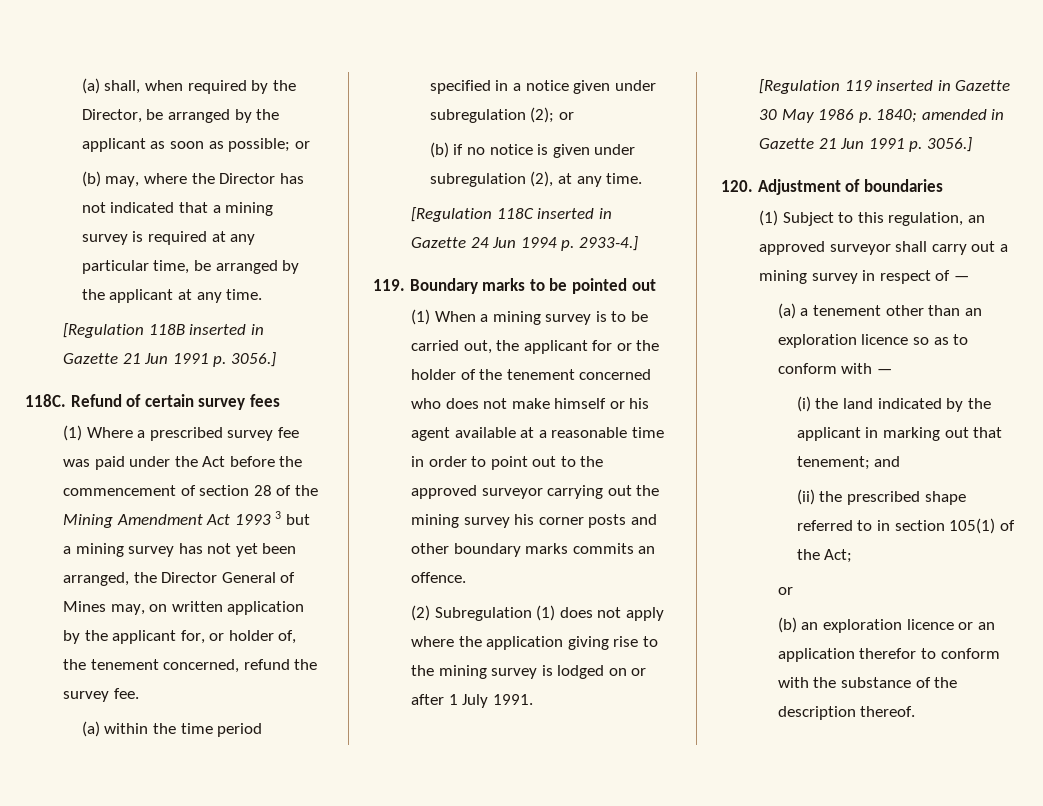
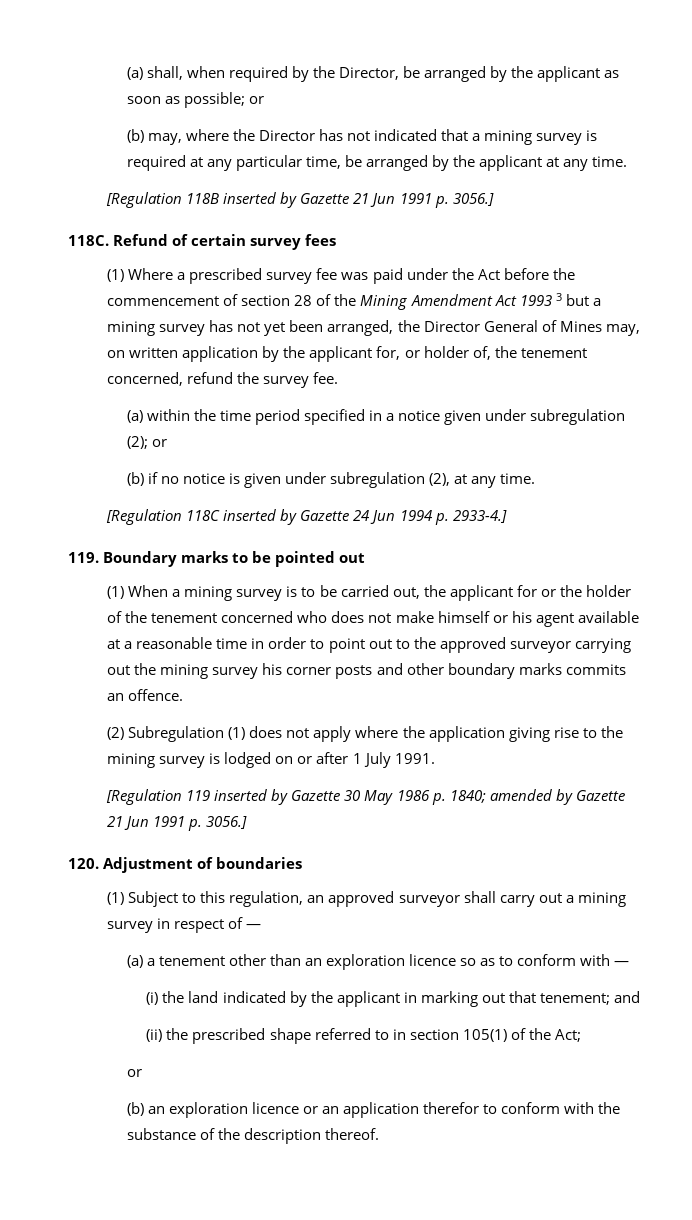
- [Regulation 118B inserted in Gazette 21 Jun 1991 p. 3056.]
+ [Regulation 118B inserted by Gazette 21 Jun 1991 p. 3056.]
- [Regulation 118C inserted in Gazette 24 Jun 1994 p. 2933-4.]
+ [Regulation 118C inserted by Gazette 24 Jun 1994 p. 2933-4.]
- [Regulation 119 inserted in Gazette 30 May 1986 p. 1840; amended in Gazette 21 Jun 1991 p. 3056.]
+ [Regulation 119 inserted by Gazette 30 May 1986 p. 1840; amended by Gazette 21 Jun 1991 p. 3056.]

